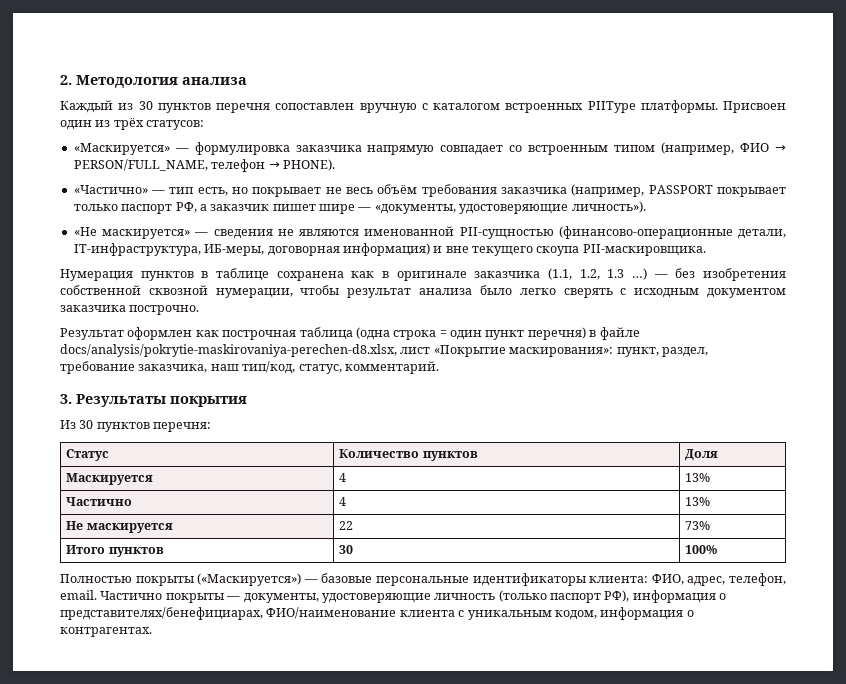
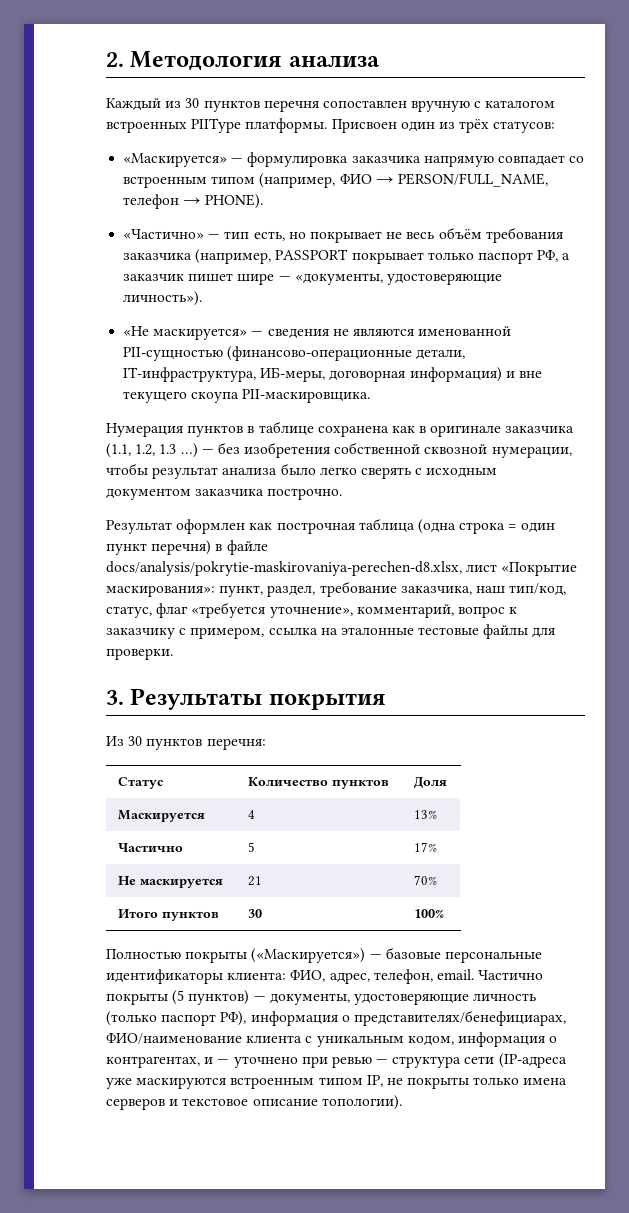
- Результат оформлен как построчная таблица (одна строка = один пункт перечня) в файле docs/analysis/pokrytie-maskirovaniya-perechen-d8.xlsx, лист «Покрытие маскирования»: пункт, раздел, требование заказчика, наш тип/код, статус, комментарий.
+ Результат оформлен как построчная таблица (одна строка = один пункт перечня) в файле docs/analysis/pokrytie-maskirovaniya-perechen-d8.xlsx, лист «Покрытие маскирования»: пункт, раздел, требование заказчика, наш тип/код, статус, флаг «требуется уточнение», комментарий, вопрос к заказчику с примером, ссылка на эталонные тестовые файлы для проверки.
- Частично | 4 | 13%
+ Частично | 5 | 17%
- Не маскируется | 22 | 73%
+ Не маскируется | 21 | 70%
- Частично покрыты — документы, удостоверяющие личность (только паспорт РФ), информация о представителях/бенефициарах, ФИО/наименование клиента с уникальным кодом, информация о контрагентах.
+ Частично покрыты (5 пунктов) — документы, удостоверяющие личность (только паспорт РФ), информация о представителях/бенефициарах, ФИО/наименование клиента с уникальным кодом, информация о контрагентах, и — уточнено при ревью — структура сети (IP-адреса уже маскируются встроенным типом IP, не покрыты только имена серверов и текстовое описание топологии).

